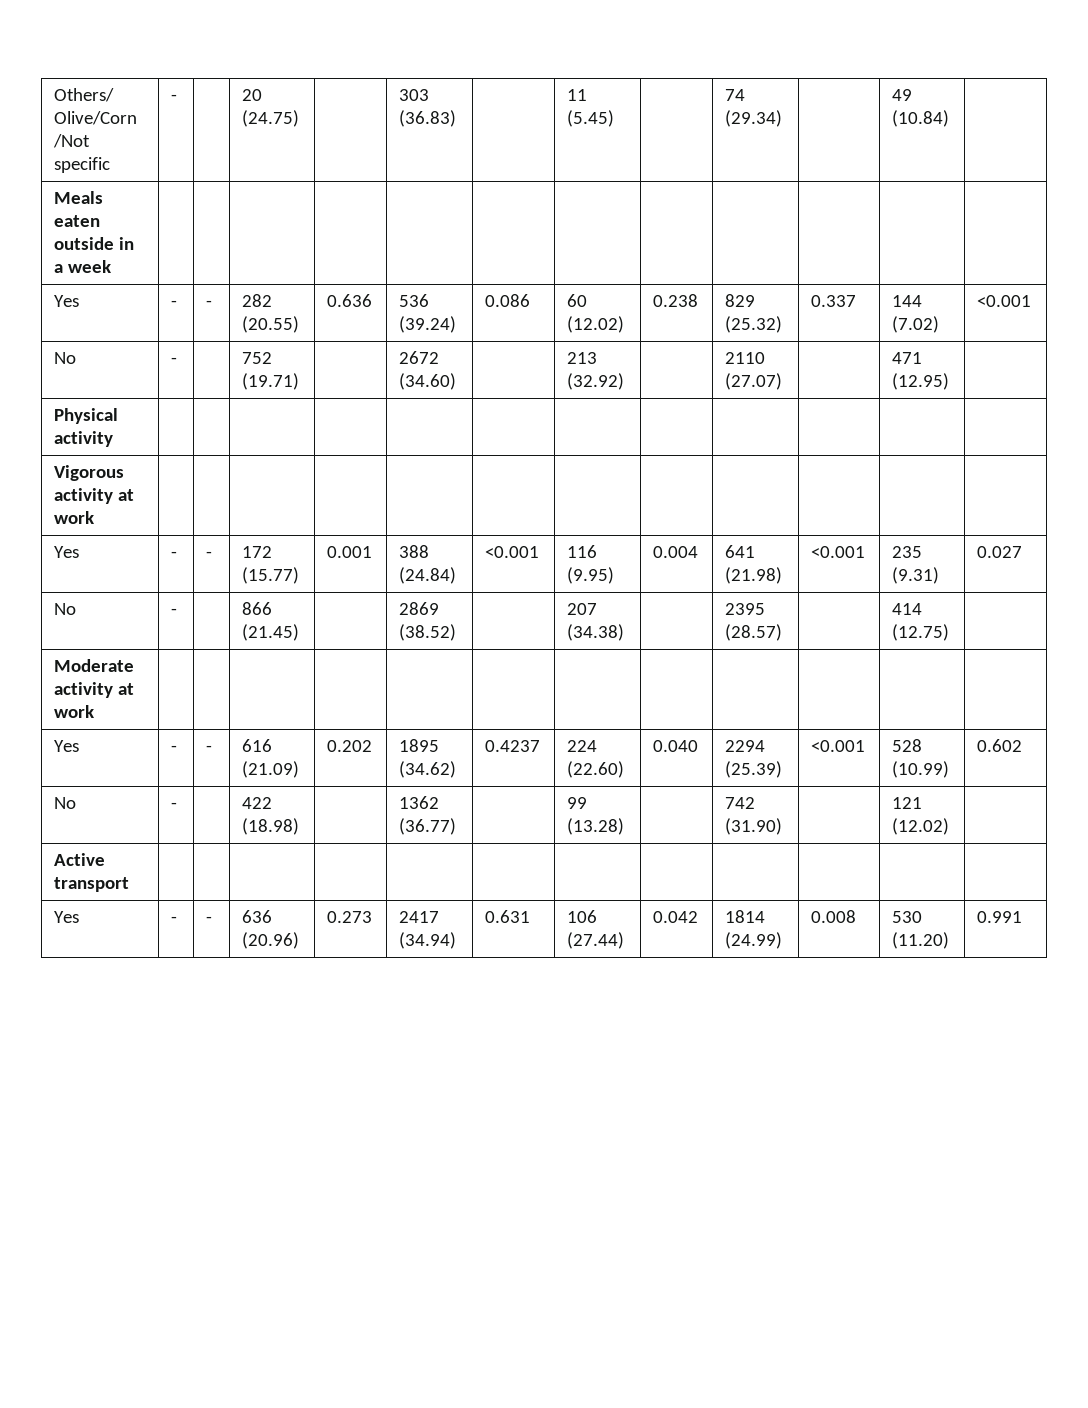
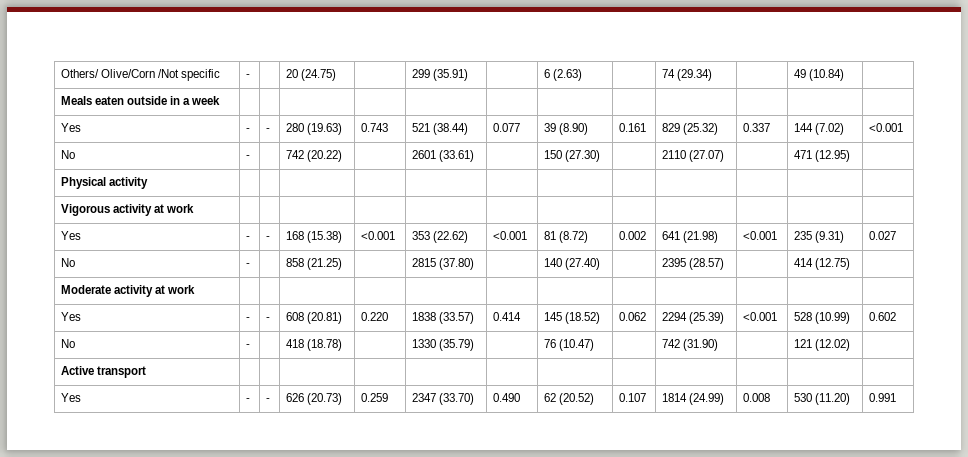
- Others/ Olive/Corn /Not specific | - | | 20 (24.75) | | 303 (36.83) | | 11 (5.45) | | 74 (29.34) | | 49 (10.84) |
+ Others/ Olive/Corn /Not specific | - | | 20 (24.75) | | 299 (35.91) | | 6 (2.63) | | 74 (29.34) | | 49 (10.84) |
- Yes | - | - | 282 (20.55) | 0.636 | 536 (39.24) | 0.086 | 60 (12.02) | 0.238 | 829 (25.32) | 0.337 | 144 (7.02) | <0.001
+ Yes | - | - | 280 (19.63) | 0.743 | 521 (38.44) | 0.077 | 39 (8.90) | 0.161 | 829 (25.32) | 0.337 | 144 (7.02) | <0.001
- No | - | | 752 (19.71) | | 2672 (34.60) | | 213 (32.92) | | 2110 (27.07) | | 471 (12.95) |
+ No | - | | 742 (20.22) | | 2601 (33.61) | | 150 (27.30) | | 2110 (27.07) | | 471 (12.95) |
- Yes | - | - | 172 (15.77) | 0.001 | 388 (24.84) | <0.001 | 116 (9.95) | 0.004 | 641 (21.98) | <0.001 | 235 (9.31) | 0.027
+ Yes | - | - | 168 (15.38) | <0.001 | 353 (22.62) | <0.001 | 81 (8.72) | 0.002 | 641 (21.98) | <0.001 | 235 (9.31) | 0.027
- No | - | | 866 (21.45) | | 2869 (38.52) | | 207 (34.38) | | 2395 (28.57) | | 414 (12.75) |
+ No | - | | 858 (21.25) | | 2815 (37.80) | | 140 (27.40) | | 2395 (28.57) | | 414 (12.75) |
- Yes | - | - | 616 (21.09) | 0.202 | 1895 (34.62) | 0.4237 | 224 (22.60) | 0.040 | 2294 (25.39) | <0.001 | 528 (10.99) | 0.602
+ Yes | - | - | 608 (20.81) | 0.220 | 1838 (33.57) | 0.414 | 145 (18.52) | 0.062 | 2294 (25.39) | <0.001 | 528 (10.99) | 0.602
- No | - | | 422 (18.98) | | 1362 (36.77) | | 99 (13.28) | | 742 (31.90) | | 121 (12.02) |
+ No | - | | 418 (18.78) | | 1330 (35.79) | | 76 (10.47) | | 742 (31.90) | | 121 (12.02) |
- Yes | - | - | 636 (20.96) | 0.273 | 2417 (34.94) | 0.631 | 106 (27.44) | 0.042 | 1814 (24.99) | 0.008 | 530 (11.20) | 0.991
+ Yes | - | - | 626 (20.73) | 0.259 | 2347 (33.70) | 0.490 | 62 (20.52) | 0.107 | 1814 (24.99) | 0.008 | 530 (11.20) | 0.991

